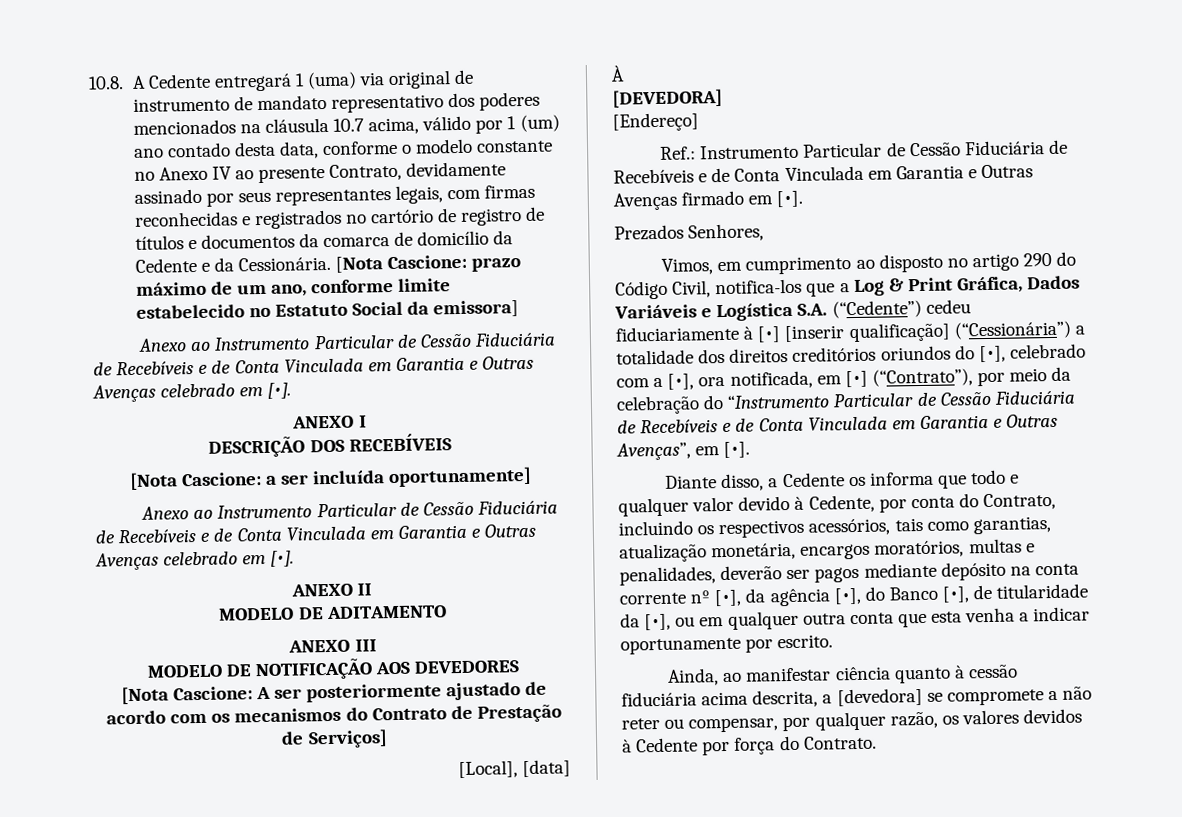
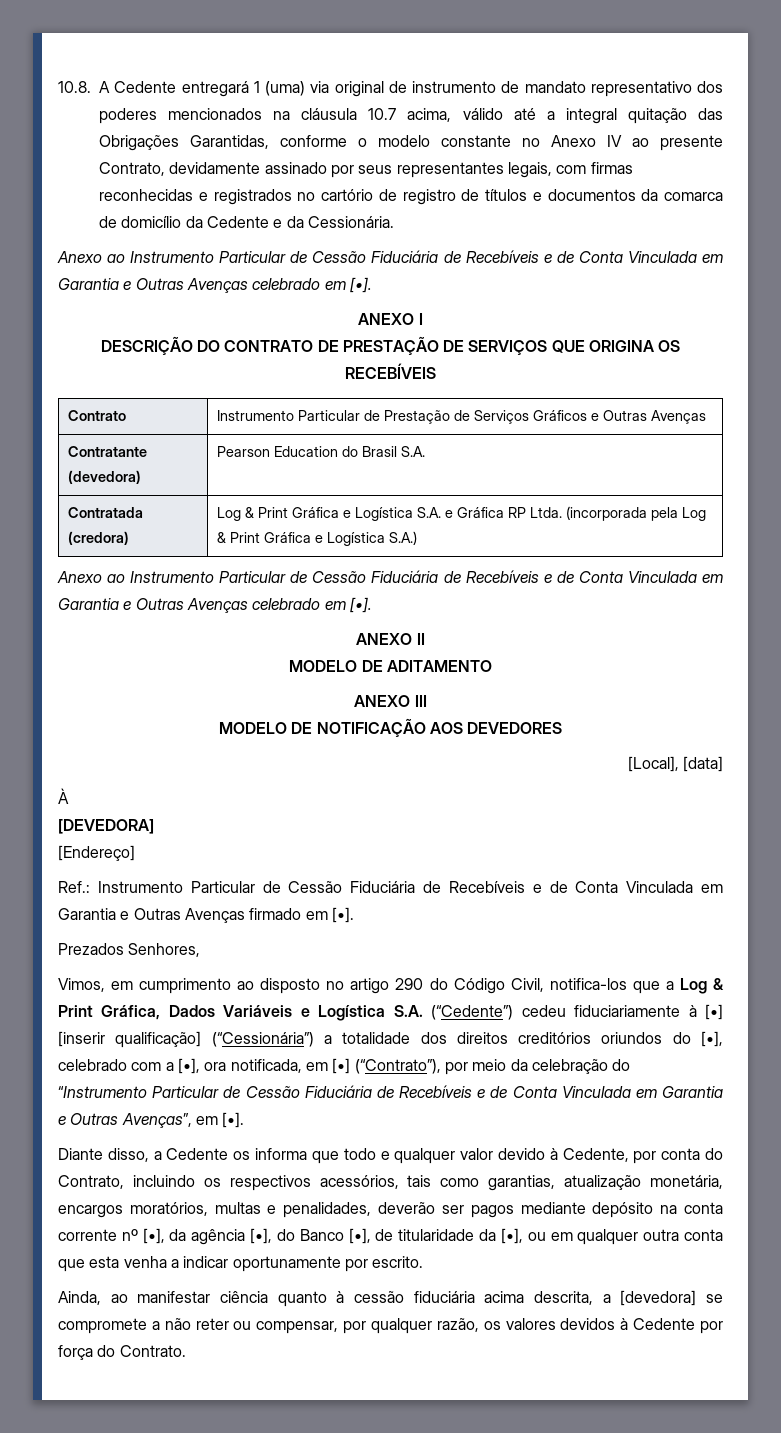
- 10.8. A Cedente entregará 1 (uma) via original de instrumento de mandato representativo dos poderes mencionados na cláusula 10.7 acima, válido por 1 (um) ano contado desta data, conforme o modelo constante no Anexo IV ao presente Contrato, devidamente assinado por seus representantes legais, com firmas reconhecidas e registrados no cartório de registro de títulos e documentos da comarca de domicílio da Cedente e da Cessionária. [Nota Cascione: prazo máximo de um ano, conforme limite estabelecido no Estatuto Social da emissora]
+ 10.8. A Cedente entregará 1 (uma) via original de instrumento de mandato representativo dos poderes mencionados na cláusula 10.7 acima, válido até a integral quitação das Obrigações Garantidas, conforme o modelo constante no Anexo IV ao presente Contrato, devidamente assinado por seus representantes legais, com firmas reconhecidas e registrados no cartório de registro de títulos e documentos da comarca de domicílio da Cedente e da Cessionária.
- DESCRIÇÃO DOS RECEBÍVEIS
- [Nota Cascione: a ser incluída oportunamente]
+ DESCRIÇÃO DO CONTRATO DE PRESTAÇÃO DE SERVIÇOS QUE ORIGINA OS RECEBÍVEIS
+ Contrato | Instrumento Particular de Prestação de Serviços Gráficos e Outras Avenças
+ Contratante (devedora) | Pearson Education do Brasil S.A.
+ Contratada (credora) | Log & Print Gráfica e Logística S.A. e Gráfica RP Ltda. (incorporada pela Log & Print Gráfica e Logística S.A.)
- [Nota Cascione: A ser posteriormente ajustado de acordo com os mecanismos do Contrato de Prestação de Serviços]

